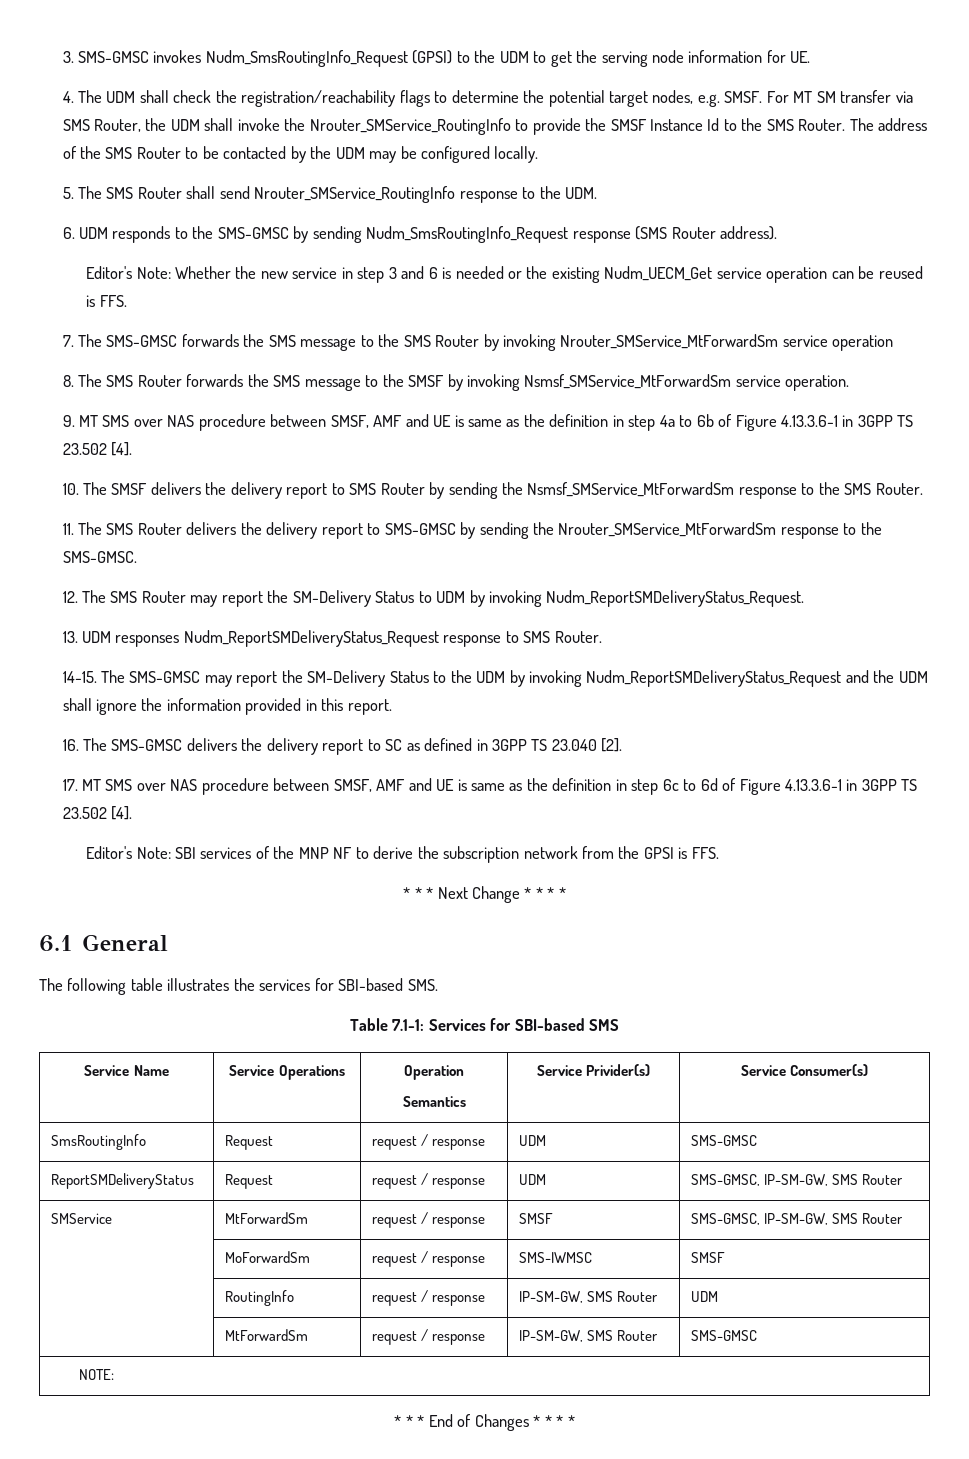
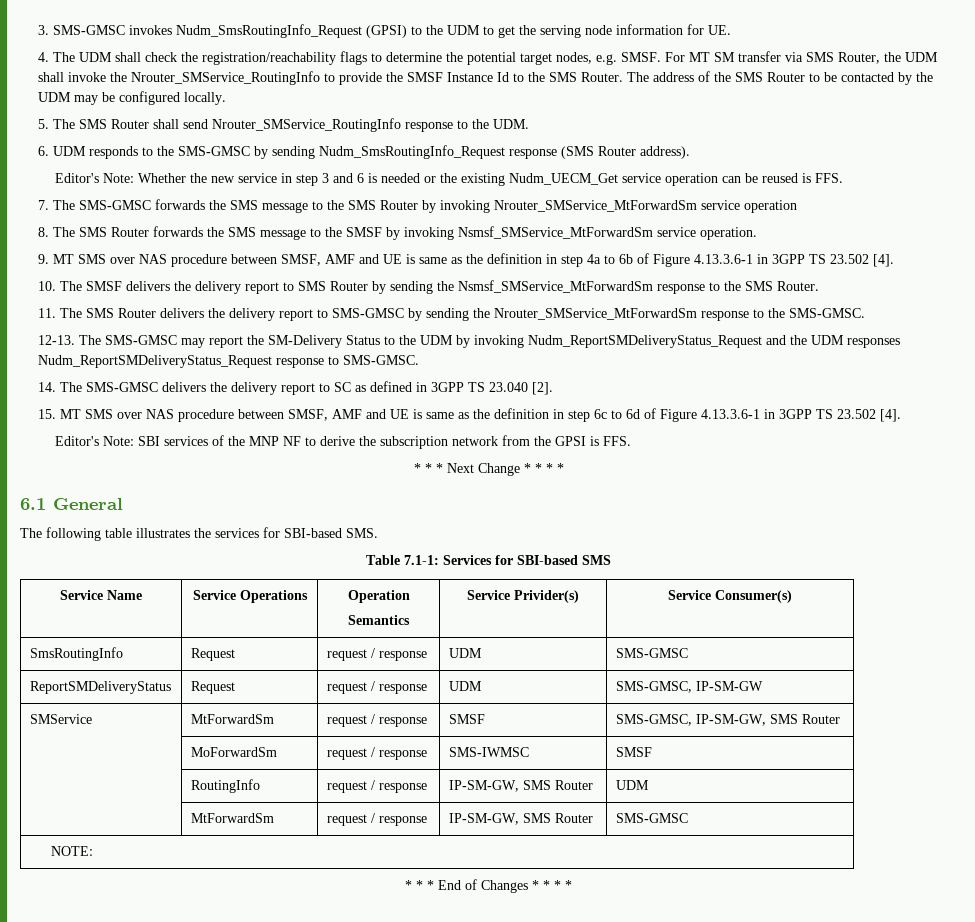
- 12. The SMS Router may report the SM-Delivery Status to UDM by invoking Nudm_ReportSMDeliveryStatus_Request.
- 13. UDM responses Nudm_ReportSMDeliveryStatus_Request response to SMS Router.
- 14-15.
+ 12-13.
- The SMS-GMSC may report the SM-Delivery Status to the UDM by invoking Nudm_ReportSMDeliveryStatus_Request and the UDM shall ignore the information provided in this report.
- 16. The SMS-GMSC delivers the delivery report to SC as defined in 3GPP TS 23.040 [2].
+ The SMS-GMSC may report the SM-Delivery Status to the UDM by invoking Nudm_ReportSMDeliveryStatus_Request and the UDM responses Nudm_ReportSMDeliveryStatus_Request response to SMS-GMSC.
+ 14. The SMS-GMSC delivers the delivery report to SC as defined in 3GPP TS 23.040 [2].
- 17. MT SMS over NAS procedure between SMSF, AMF and UE is same as the definition in step 6c to 6d of Figure 4.13.3.6-1 in 3GPP TS 23.502 [4].
+ 15. MT SMS over NAS procedure between SMSF, AMF and UE is same as the definition in step 6c to 6d of Figure 4.13.3.6-1 in 3GPP TS 23.502 [4].
- ReportSMDeliveryStatus | Request | request / response | UDM | SMS-GMSC, IP-SM-GW, SMS Router
+ ReportSMDeliveryStatus | Request | request / response | UDM | SMS-GMSC, IP-SM-GW

